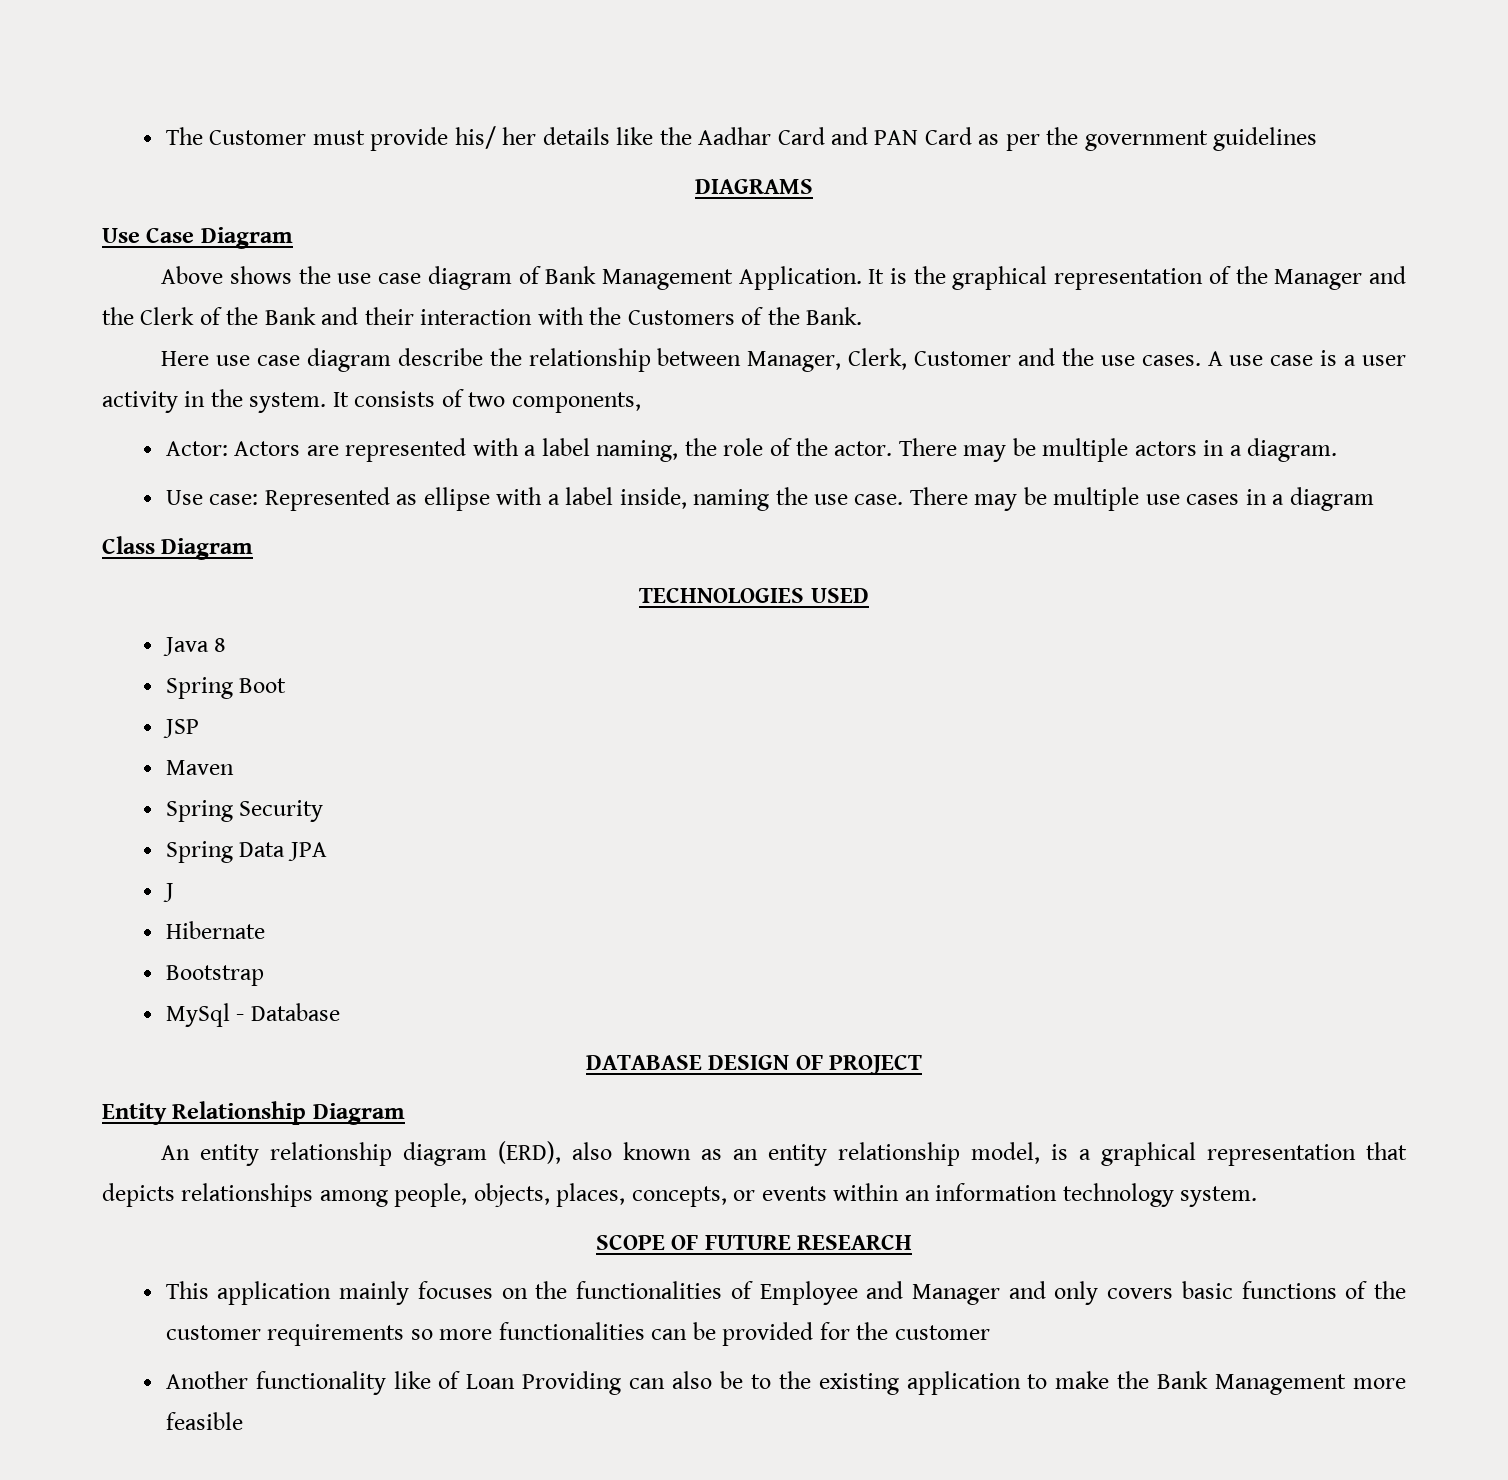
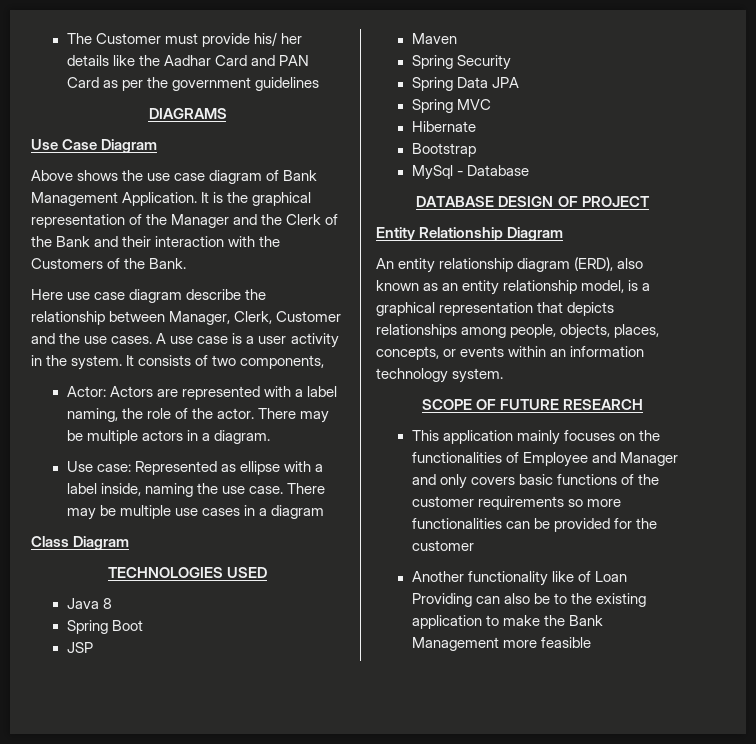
- J
+ Spring MVC

